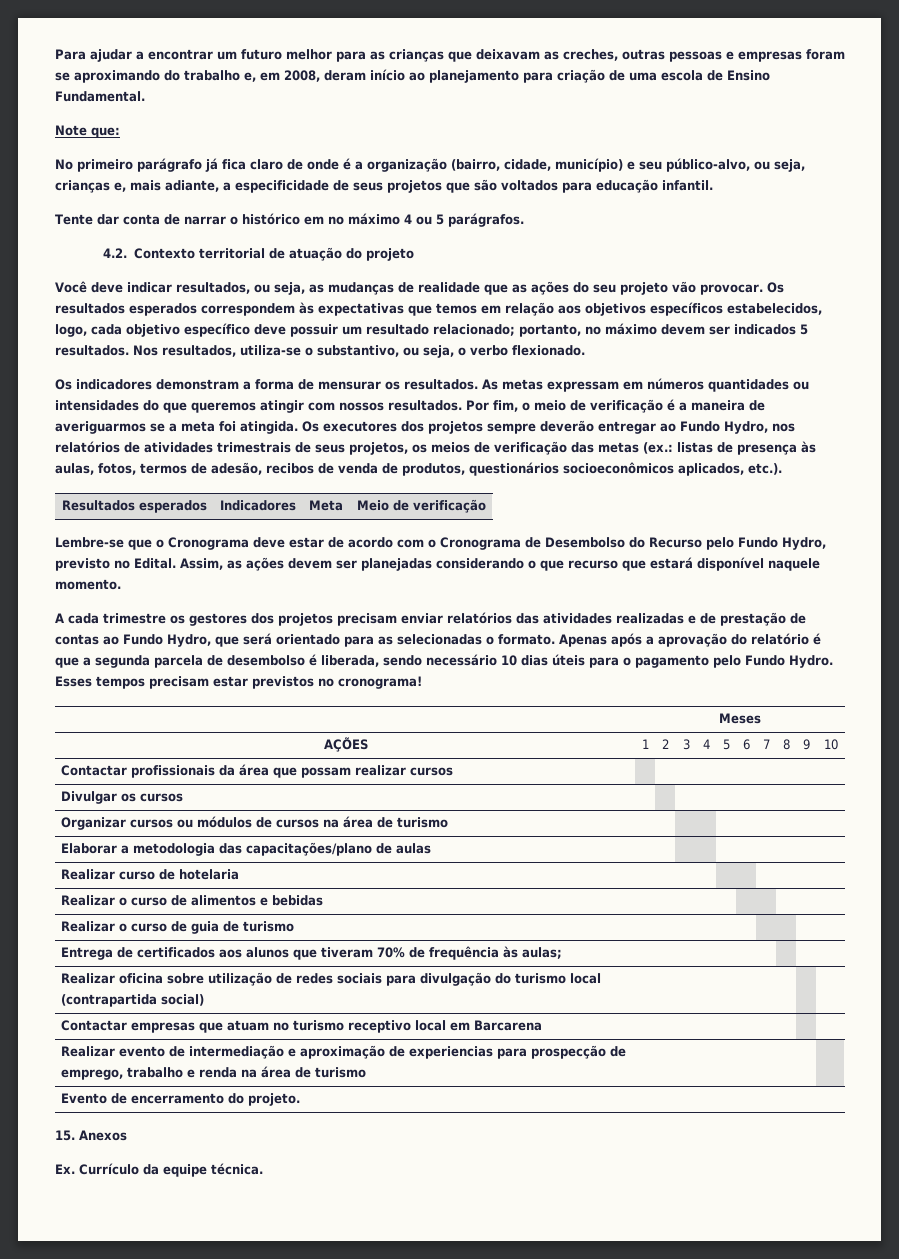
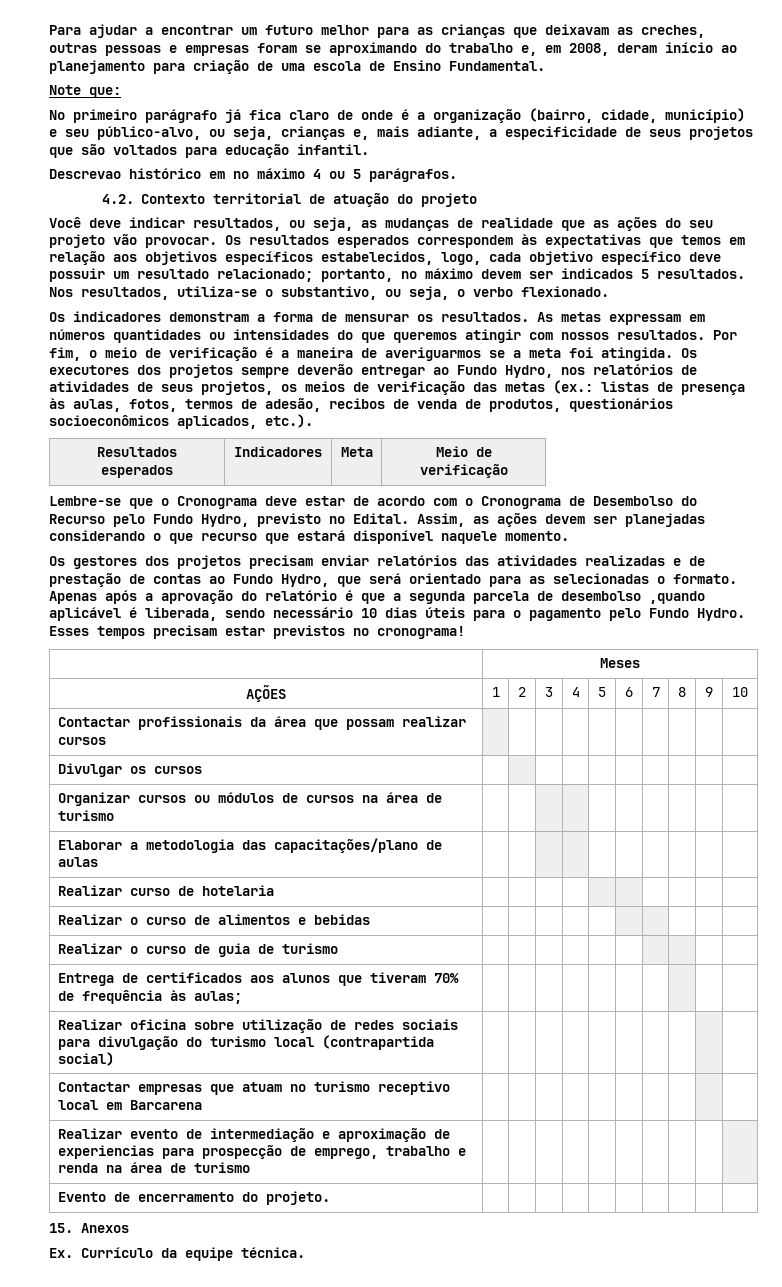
- Tente dar conta de narrar o histórico em no máximo 4 ou 5 parágrafos.
+ Descrevao histórico em no máximo 4 ou 5 parágrafos.
- Os executores dos projetos sempre deverão entregar ao Fundo Hydro, nos relatórios de atividades trimestrais de seus projetos, os meios de verificação das metas (ex.: listas de presença às aulas, fotos, termos de adesão, recibos de venda de produtos, questionários socioeconômicos aplicados, etc.).
+ Os executores dos projetos sempre deverão entregar ao Fundo Hydro, nos relatórios de atividades de seus projetos, os meios de verificação das metas (ex.: listas de presença às aulas, fotos, termos de adesão, recibos de venda de produtos, questionários socioeconômicos aplicados, etc.).
- A cada trimestre os gestores dos projetos precisam enviar relatórios das atividades realizadas e de prestação de contas ao Fundo Hydro, que será orientado para as selecionadas o formato.
+ Os gestores dos projetos precisam enviar relatórios das atividades realizadas e de prestação de contas ao Fundo Hydro, que será orientado para as selecionadas o formato.
- Apenas após a aprovação do relatório é que a segunda parcela de desembolso é liberada, sendo necessário 10 dias úteis para o pagamento pelo Fundo Hydro.
+ Apenas após a aprovação do relatório é que a segunda parcela de desembolso ,quando aplicável é liberada, sendo necessário 10 dias úteis para o pagamento pelo Fundo Hydro.

